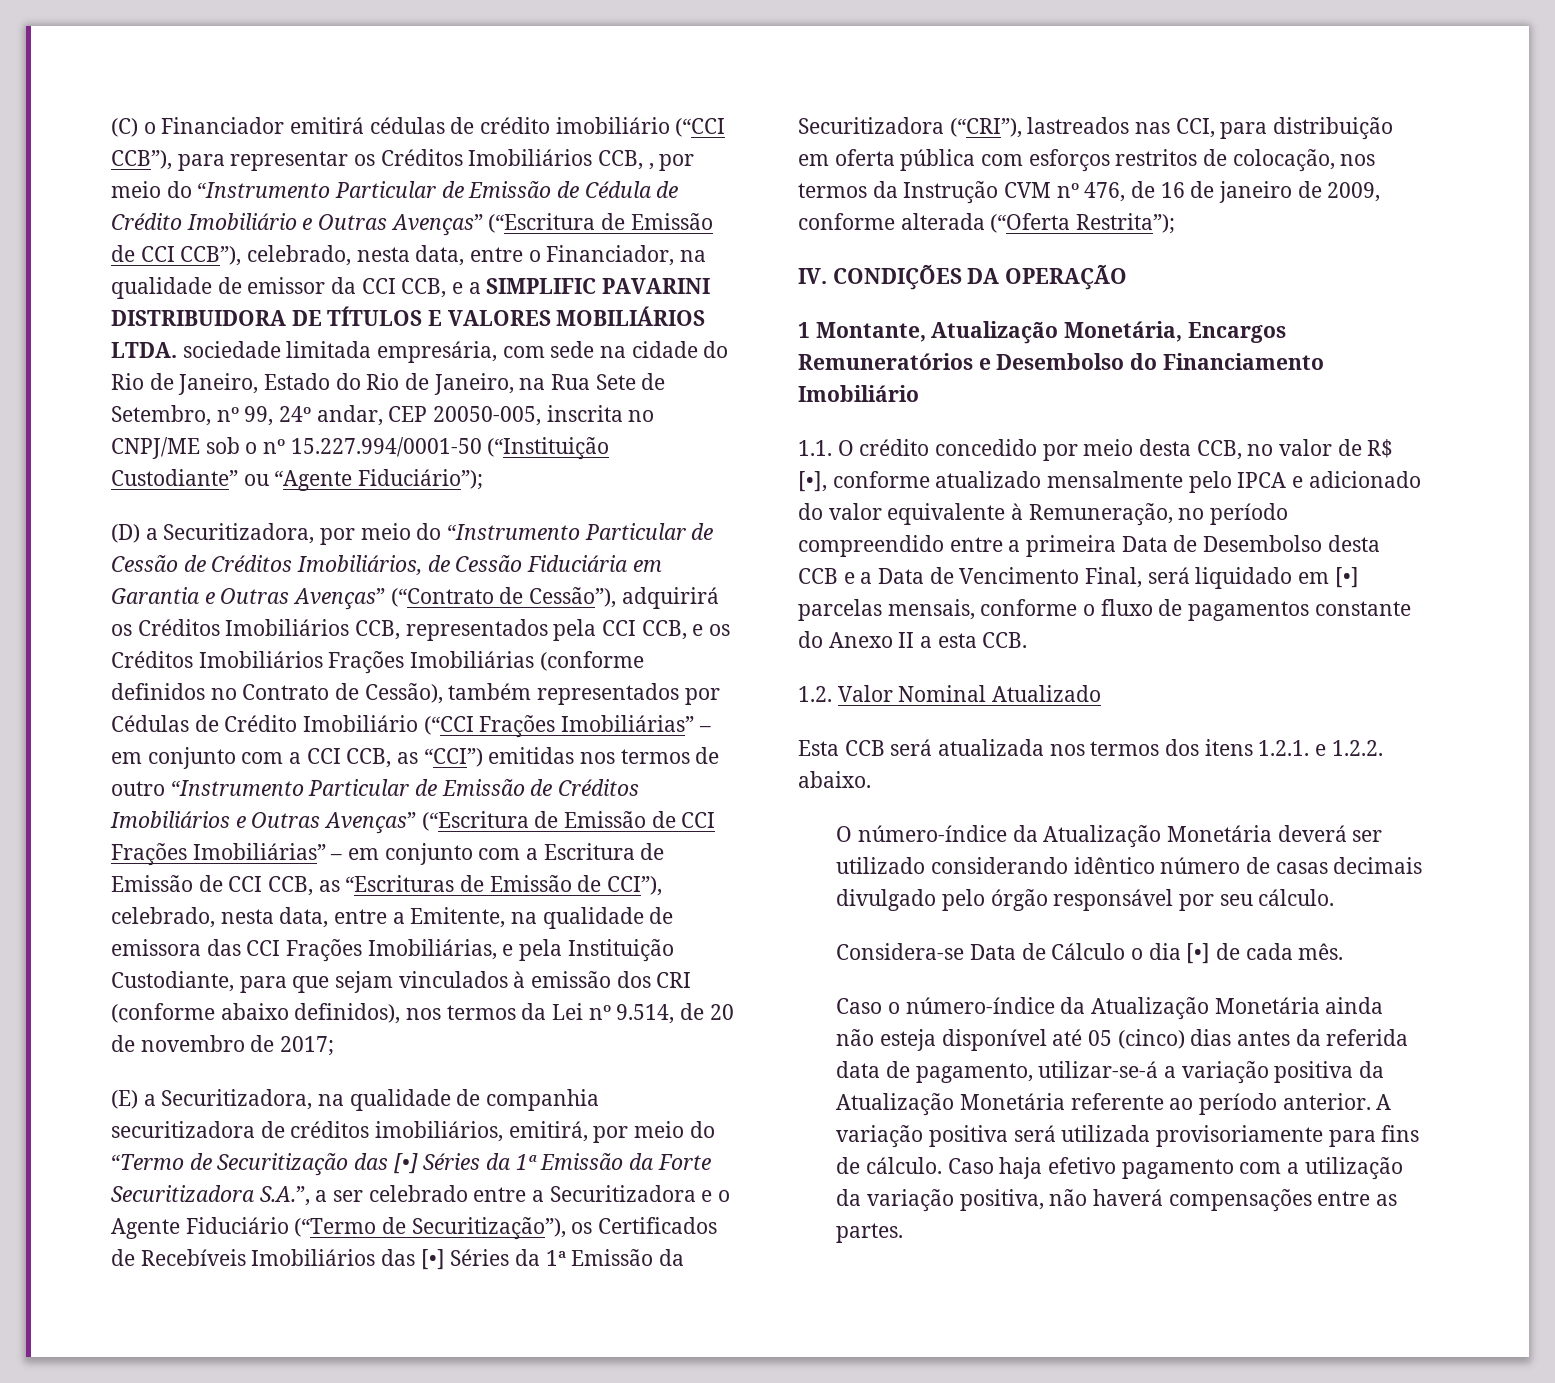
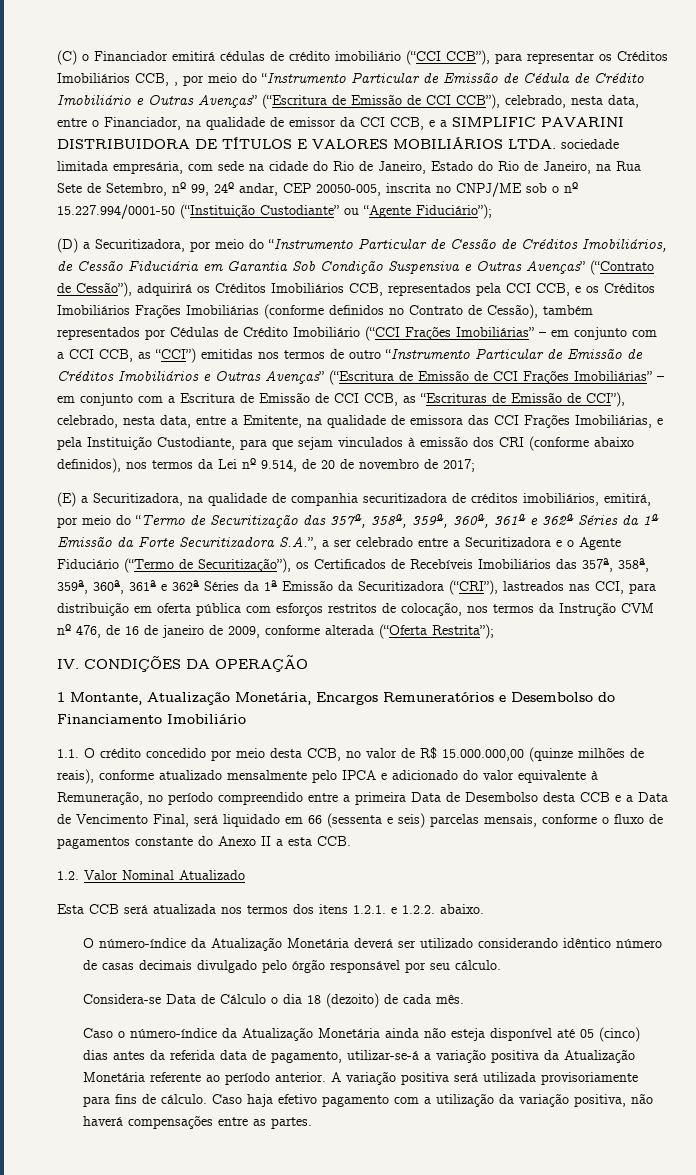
- (D) a Securitizadora, por meio do “Instrumento Particular de Cessão de Créditos Imobiliários, de Cessão Fiduciária em Garantia e Outras Avenças” (“Contrato de Cessão”), adquirirá os Créditos Imobiliários CCB, representados pela CCI CCB, e os Créditos Imobiliários Frações Imobiliárias (conforme definidos no Contrato de Cessão), também representados por Cédulas de Crédito Imobiliário (“CCI Frações Imobiliárias” – em conjunto com a CCI CCB, as “CCI”) emitidas nos termos de outro “Instrumento Particular de Emissão de Créditos Imobiliários e Outras Avenças” (“Escritura de Emissão de CCI Frações Imobiliárias” – em conjunto com a Escritura de Emissão de CCI CCB, as “Escrituras de Emissão de CCI”), celebrado, nesta data, entre a Emitente, na qualidade de emissora das CCI Frações Imobiliárias, e pela Instituição Custodiante, para que sejam vinculados à emissão dos CRI (conforme abaixo definidos), nos termos da Lei nº 9.514, de 20 de novembro de 2017;
+ (D) a Securitizadora, por meio do “Instrumento Particular de Cessão de Créditos Imobiliários, de Cessão Fiduciária em Garantia Sob Condição Suspensiva e Outras Avenças” (“Contrato de Cessão”), adquirirá os Créditos Imobiliários CCB, representados pela CCI CCB, e os Créditos Imobiliários Frações Imobiliárias (conforme definidos no Contrato de Cessão), também representados por Cédulas de Crédito Imobiliário (“CCI Frações Imobiliárias” – em conjunto com a CCI CCB, as “CCI”) emitidas nos termos de outro “Instrumento Particular de Emissão de Créditos Imobiliários e Outras Avenças” (“Escritura de Emissão de CCI Frações Imobiliárias” – em conjunto com a Escritura de Emissão de CCI CCB, as “Escrituras de Emissão de CCI”), celebrado, nesta data, entre a Emitente, na qualidade de emissora das CCI Frações Imobiliárias, e pela Instituição Custodiante, para que sejam vinculados à emissão dos CRI (conforme abaixo definidos), nos termos da Lei nº 9.514, de 20 de novembro de 2017;
- (E) a Securitizadora, na qualidade de companhia securitizadora de créditos imobiliários, emitirá, por meio do “Termo de Securitização das [•] Séries da 1ª Emissão da Forte Securitizadora S.A.”, a ser celebrado entre a Securitizadora e o Agente Fiduciário (“Termo de Securitização”), os Certificados de Recebíveis Imobiliários das [•] Séries da 1ª Emissão da Securitizadora (“CRI”), lastreados nas CCI, para distribuição em oferta pública com esforços restritos de colocação, nos termos da Instrução CVM nº 476, de 16 de janeiro de 2009, conforme alterada (“Oferta Restrita”);
+ (E) a Securitizadora, na qualidade de companhia securitizadora de créditos imobiliários, emitirá, por meio do “Termo de Securitização das 357ª, 358ª, 359ª, 360ª, 361ª e 362ª Séries da 1ª Emissão da Forte Securitizadora S.A.”, a ser celebrado entre a Securitizadora e o Agente Fiduciário (“Termo de Securitização”), os Certificados de Recebíveis Imobiliários das 357ª, 358ª, 359ª, 360ª, 361ª e 362ª Séries da 1ª Emissão da Securitizadora (“CRI”), lastreados nas CCI, para distribuição em oferta pública com esforços restritos de colocação, nos termos da Instrução CVM nº 476, de 16 de janeiro de 2009, conforme alterada (“Oferta Restrita”);
- 1.1. O crédito concedido por meio desta CCB, no valor de R$ [•], conforme atualizado mensalmente pelo IPCA e adicionado do valor equivalente à Remuneração, no período compreendido entre a primeira Data de Desembolso desta CCB e a Data de Vencimento Final, será liquidado em [•] parcelas mensais, conforme o fluxo de pagamentos constante do Anexo II a esta CCB.
+ 1.1. O crédito concedido por meio desta CCB, no valor de R$ 15.000.000,00 (quinze milhões de reais), conforme atualizado mensalmente pelo IPCA e adicionado do valor equivalente à Remuneração, no período compreendido entre a primeira Data de Desembolso desta CCB e a Data de Vencimento Final, será liquidado em 66 (sessenta e seis) parcelas mensais, conforme o fluxo de pagamentos constante do Anexo II a esta CCB.
- Considera-se Data de Cálculo o dia [•] de cada mês.
+ Considera-se Data de Cálculo o dia 18 (dezoito) de cada mês.

